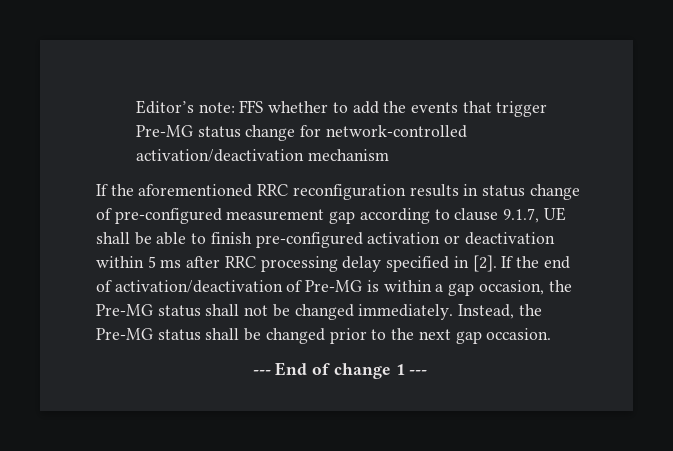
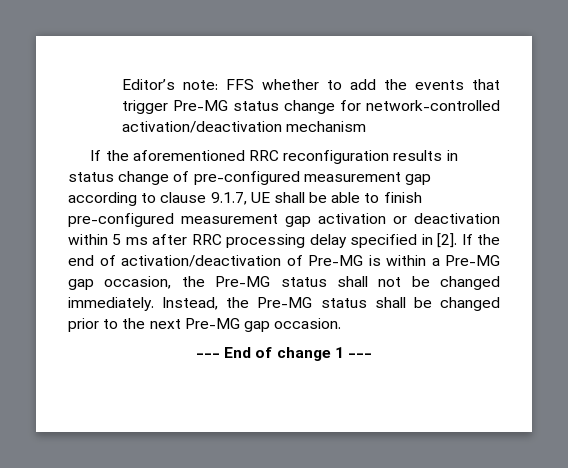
- If the aforementioned RRC reconfiguration results in status change of pre-configured measurement gap according to clause 9.1.7, UE shall be able to finish pre-configured activation or deactivation within 5 ms after RRC processing delay specified in [2].
+ If the aforementioned RRC reconfiguration results in status change of pre-configured measurement gap according to clause 9.1.7, UE shall be able to finish pre-configured measurement gap activation or deactivation within 5 ms after RRC processing delay specified in [2].
- If the end of activation/deactivation of Pre-MG is within a gap occasion, the Pre-MG status shall not be changed immediately.
+ If the end of activation/deactivation of Pre-MG is within a Pre-MG gap occasion, the Pre-MG status shall not be changed immediately.
- Instead, the Pre-MG status shall be changed prior to the next gap occasion.
+ Instead, the Pre-MG status shall be changed prior to the next Pre-MG gap occasion.

